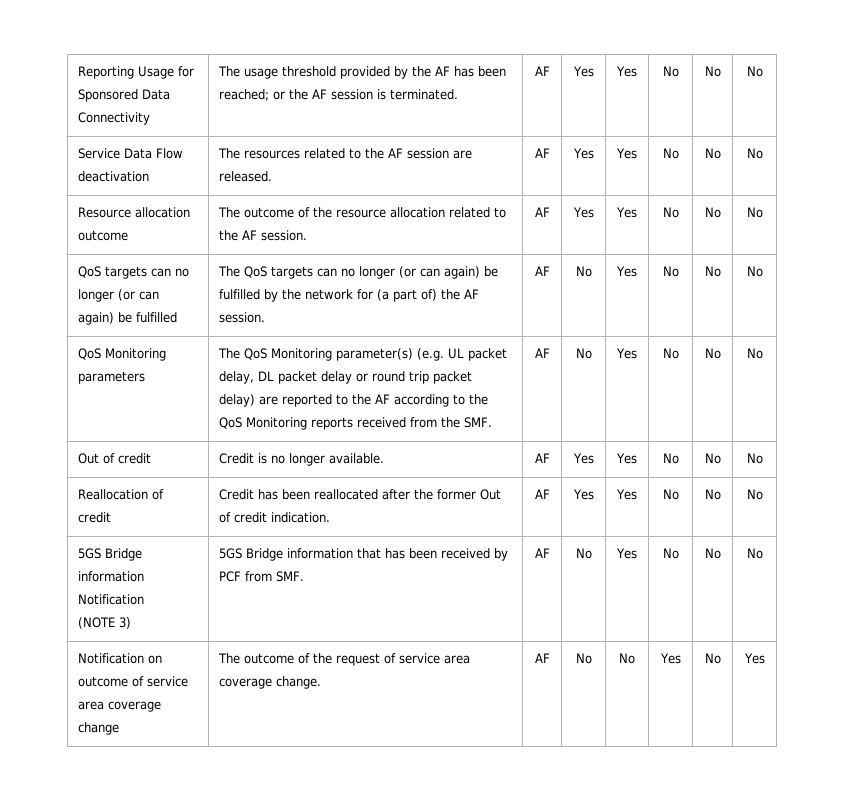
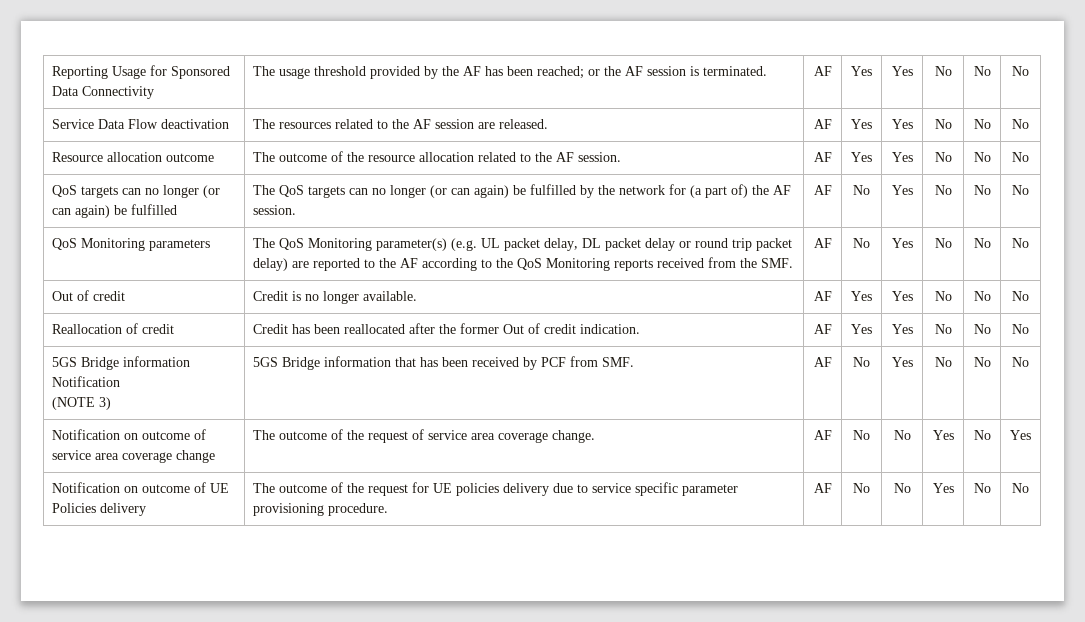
+ Notification on outcome of UE Policies delivery | The outcome of the request for UE policies delivery due to service specific parameter provisioning procedure. | AF | No | No | Yes | No | No

